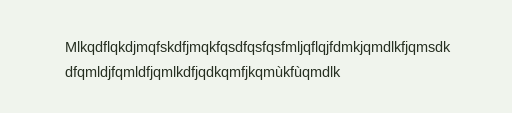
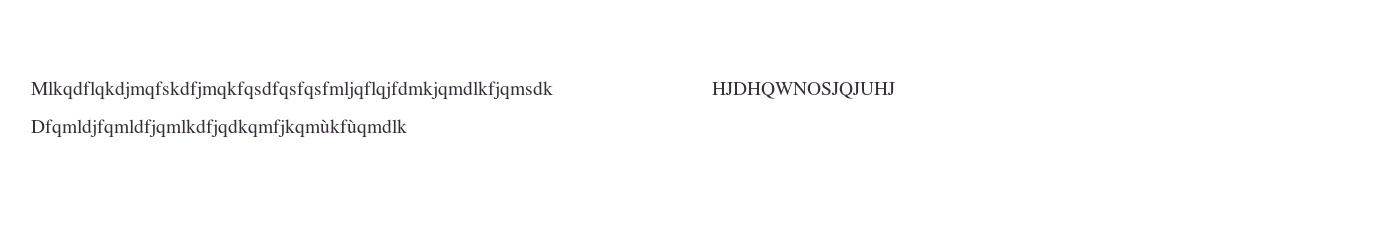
- dfqmldjfqmldfjqmlkdfjqdkqmfjkqmùkfùqmdlk
+ Dfqmldjfqmldfjqmlkdfjqdkqmfjkqmùkfùqmdlk
+ HJDHQWNOSJQJUHJ

